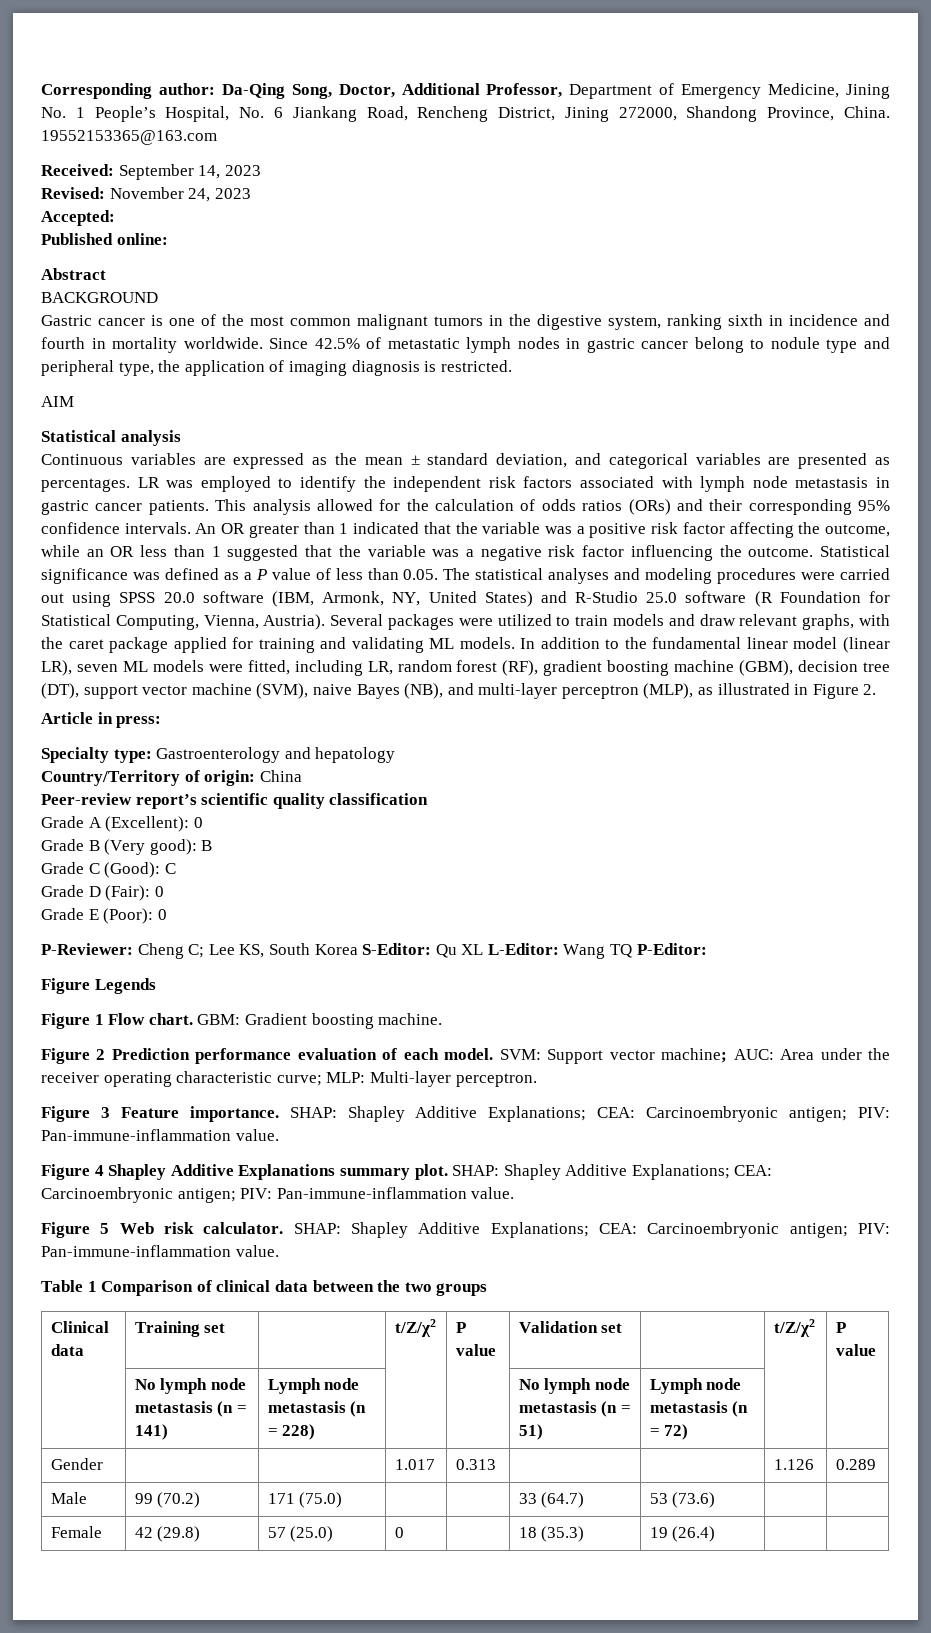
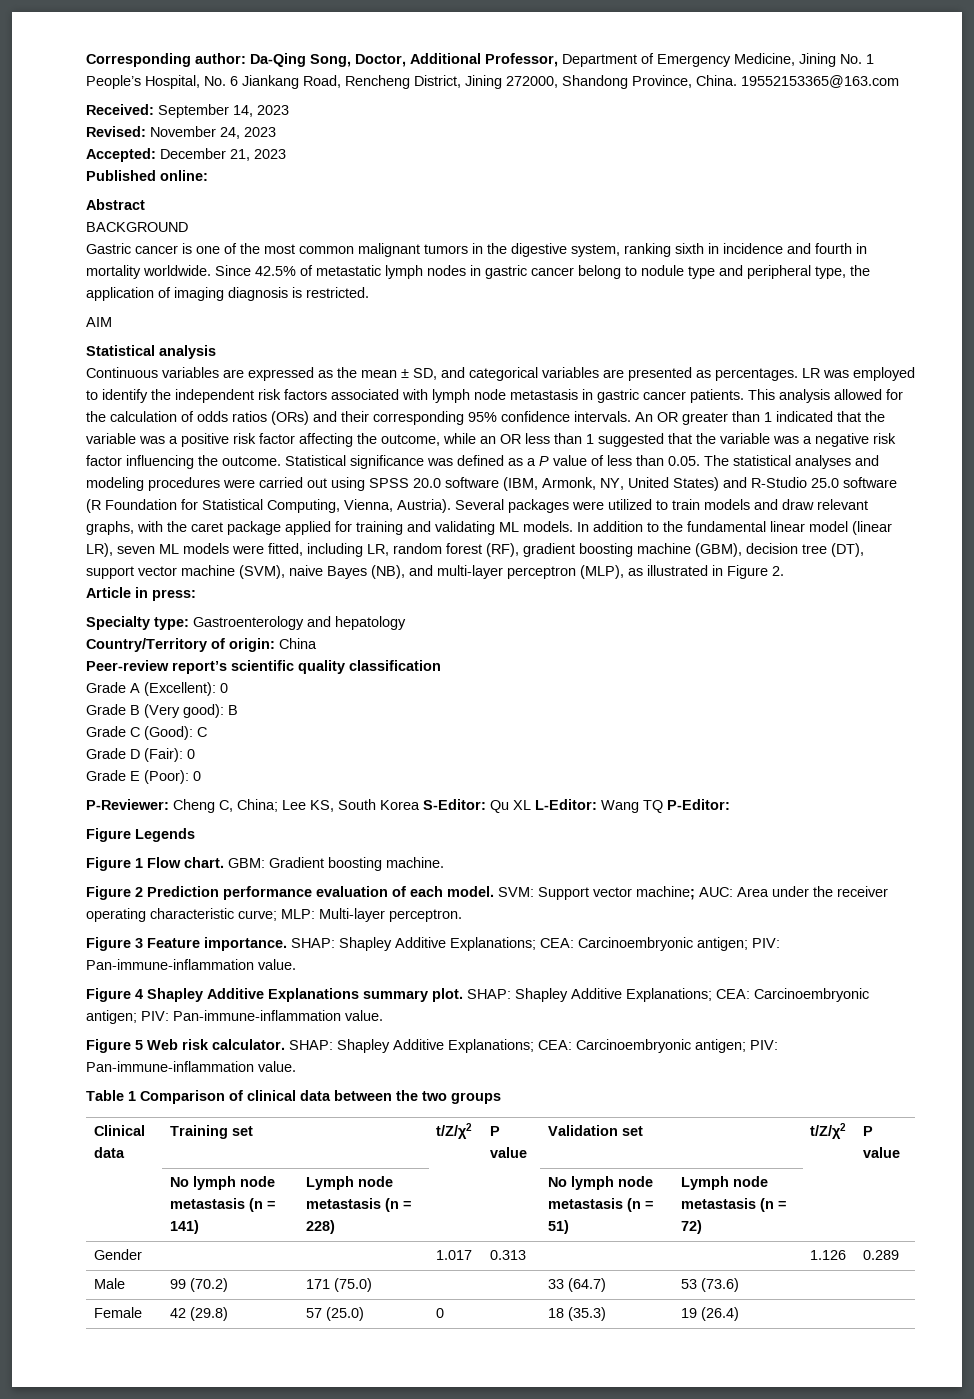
- Accepted:
+ Accepted: December 21, 2023
- Continuous variables are expressed as the mean ± standard deviation, and categorical variables are presented as percentages.
+ Continuous variables are expressed as the mean ± SD, and categorical variables are presented as percentages.
- P-Reviewer: Cheng C; Lee KS, South Korea S-Editor: Qu XL L-Editor: Wang TQ P-Editor:
+ P-Reviewer: Cheng C, China; Lee KS, South Korea S-Editor: Qu XL L-Editor: Wang TQ P-Editor:

